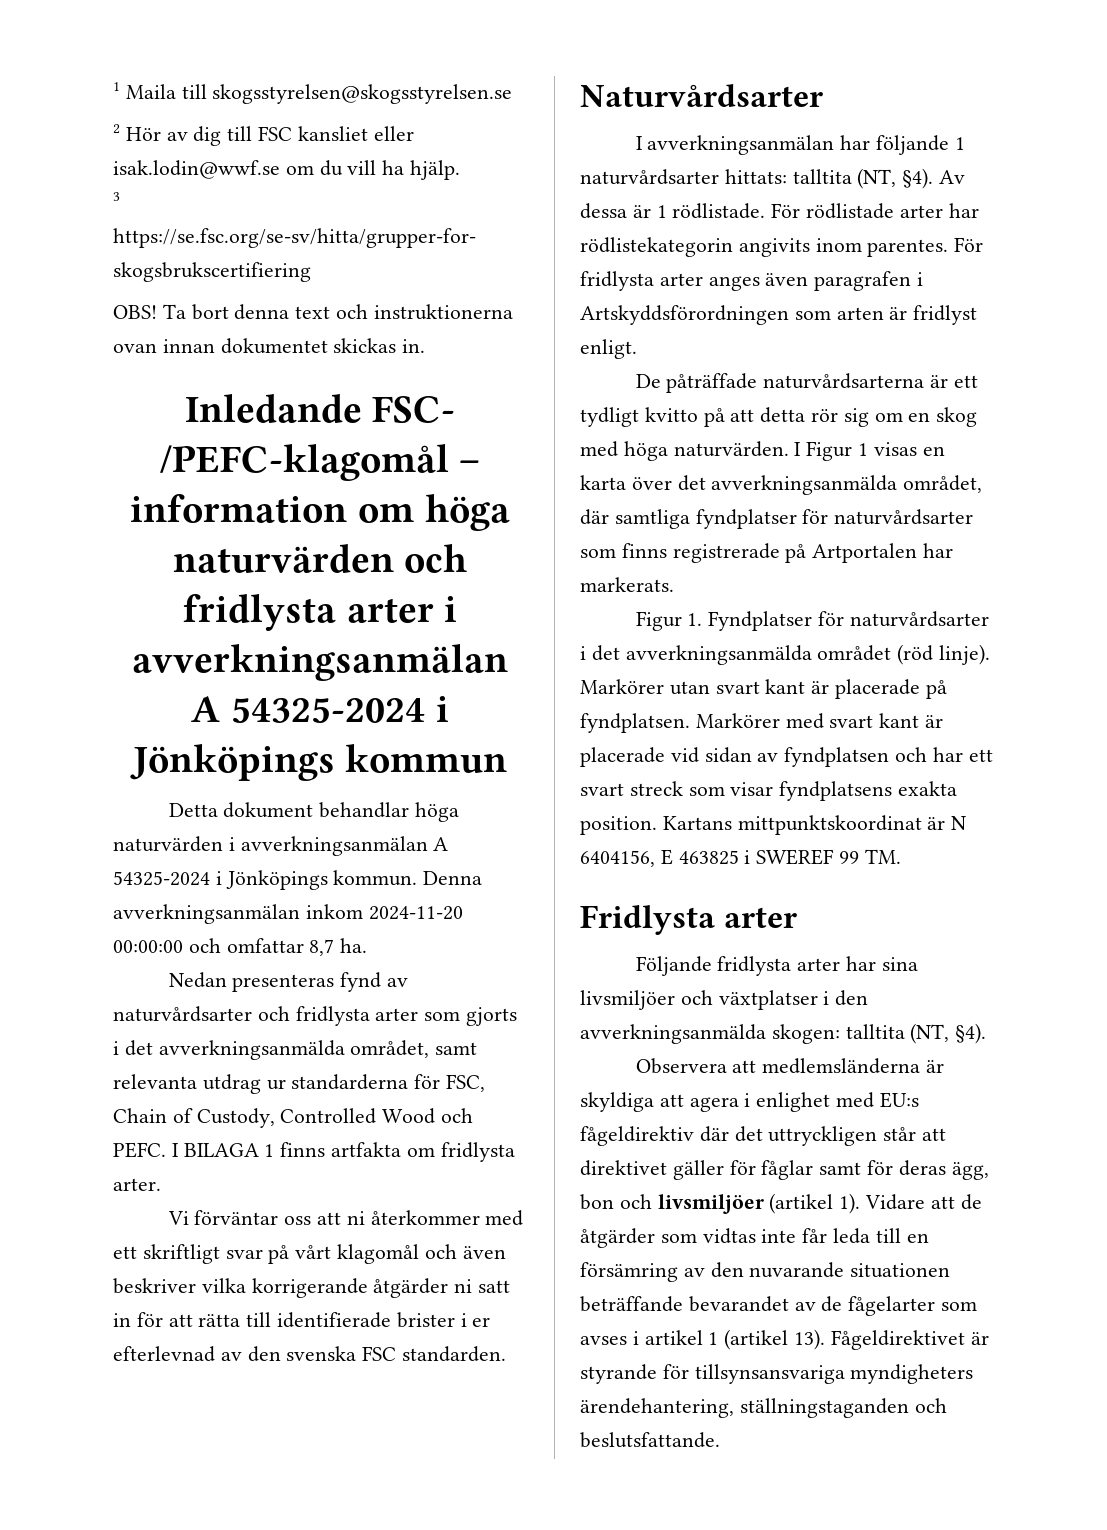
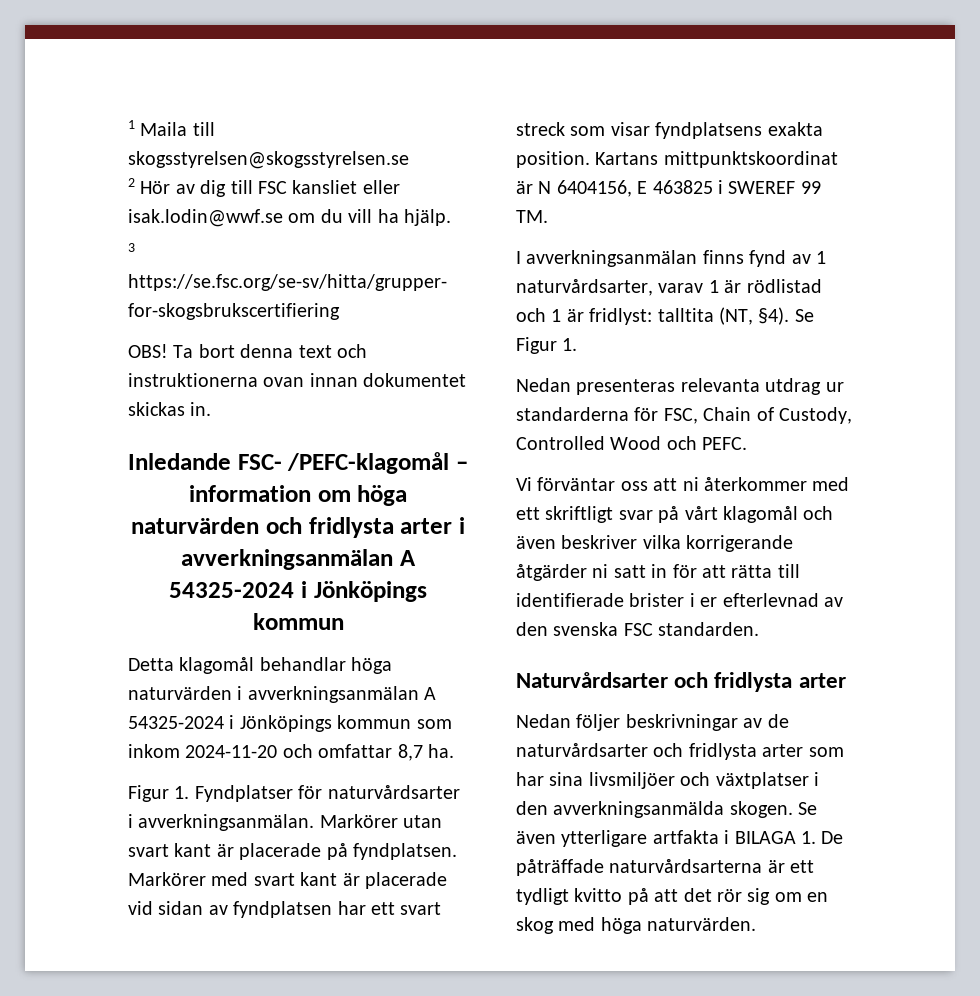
- Detta dokument behandlar höga naturvärden i avverkningsanmälan A 54325-2024 i Jönköpings kommun. Denna avverkningsanmälan inkom 2024-11-20 00:00:00 och omfattar 8,7 ha.
+ Detta klagomål behandlar höga naturvärden i avverkningsanmälan A 54325-2024 i Jönköpings kommun som inkom 2024-11-20 och omfattar 8,7 ha.
- Nedan presenteras fynd av naturvårdsarter och fridlysta arter som gjorts i det avverkningsanmälda området, samt relevanta utdrag ur standarderna för FSC, Chain of Custody, Controlled Wood och PEFC. I BILAGA 1 finns artfakta om fridlysta arter.
+ Figur 1. Fyndplatser för naturvårdsarter i avverkningsanmälan. Markörer utan svart kant är placerade på fyndplatsen. Markörer med svart kant är placerade vid sidan av fyndplatsen har ett svart streck som visar fyndplatsens exakta position. Kartans mittpunktskoordinat är N 6404156, E 463825 i SWEREF 99 TM.
+ I avverkningsanmälan finns fynd av 1 naturvårdsarter, varav 1 är rödlistad och 1 är fridlyst: talltita (NT, §4). Se Figur 1.
+ Nedan presenteras relevanta utdrag ur standarderna för FSC, Chain of Custody, Controlled Wood och PEFC.
- Naturvårdsarter
- I avverkningsanmälan har följande 1 naturvårdsarter hittats: talltita (NT, §4). Av dessa är 1 rödlistade. För rödlistade arter har rödlistekategorin angivits inom parentes. För fridlysta arter anges även paragrafen i Artskyddsförordningen som arten är fridlyst enligt.
- De påträffade naturvårdsarterna är ett tydligt kvitto på att detta rör sig om en skog med höga naturvärden. I Figur 1 visas en karta över det avverkningsanmälda området, där samtliga fyndplatser för naturvårdsarter som finns registrerade på Artportalen har markerats.
- Figur 1. Fyndplatser för naturvårdsarter i det avverkningsanmälda området (röd linje). Markörer utan svart kant är placerade på fyndplatsen. Markörer med svart kant är placerade vid sidan av fyndplatsen och har ett svart streck som visar fyndplatsens exakta position. Kartans mittpunktskoordinat är N 6404156, E 463825 i SWEREF 99 TM.
- Fridlysta arter
- Följande fridlysta arter har sina livsmiljöer och växtplatser i den avverkningsanmälda skogen: talltita (NT, §4).
- Observera att medlemsländerna är skyldiga att agera i enlighet med EU:s fågeldirektiv där det uttryckligen står att direktivet gäller för fåglar samt för deras ägg, bon och livsmiljöer (artikel 1). Vidare att de åtgärder som vidtas inte får leda till en försämring av den nuvarande situationen beträffande bevarandet av de fågelarter som avses i artikel 1 (artikel 13). Fågeldirektivet är styrande för tillsynsansvariga myndigheters ärendehantering, ställningstaganden och beslutsfattande.
+ Naturvårdsarter och fridlysta arter
+ Nedan följer beskrivningar av de naturvårdsarter och fridlysta arter som har sina livsmiljöer och växtplatser i den avverkningsanmälda skogen. Se även ytterligare artfakta i BILAGA 1. De påträffade naturvårdsarterna är ett tydligt kvitto på att det rör sig om en skog med höga naturvärden.

